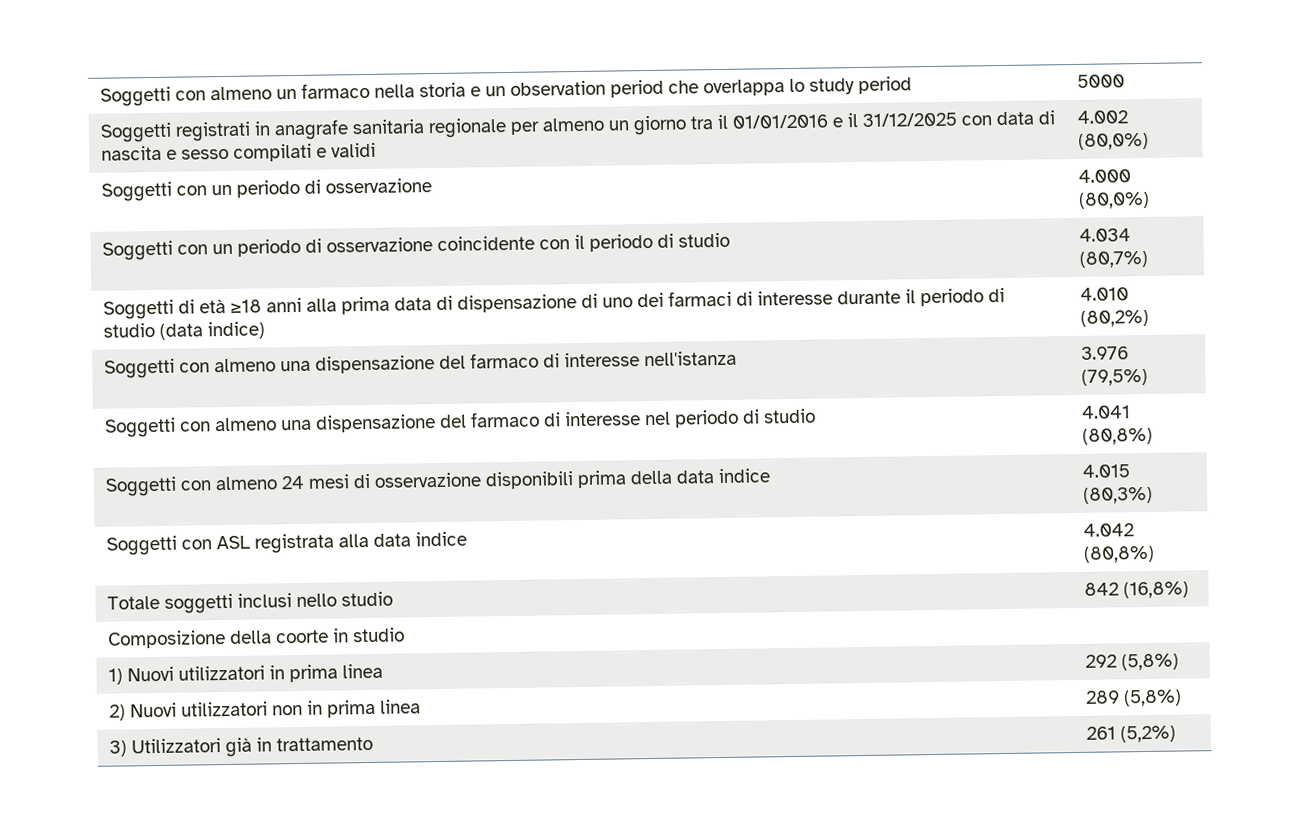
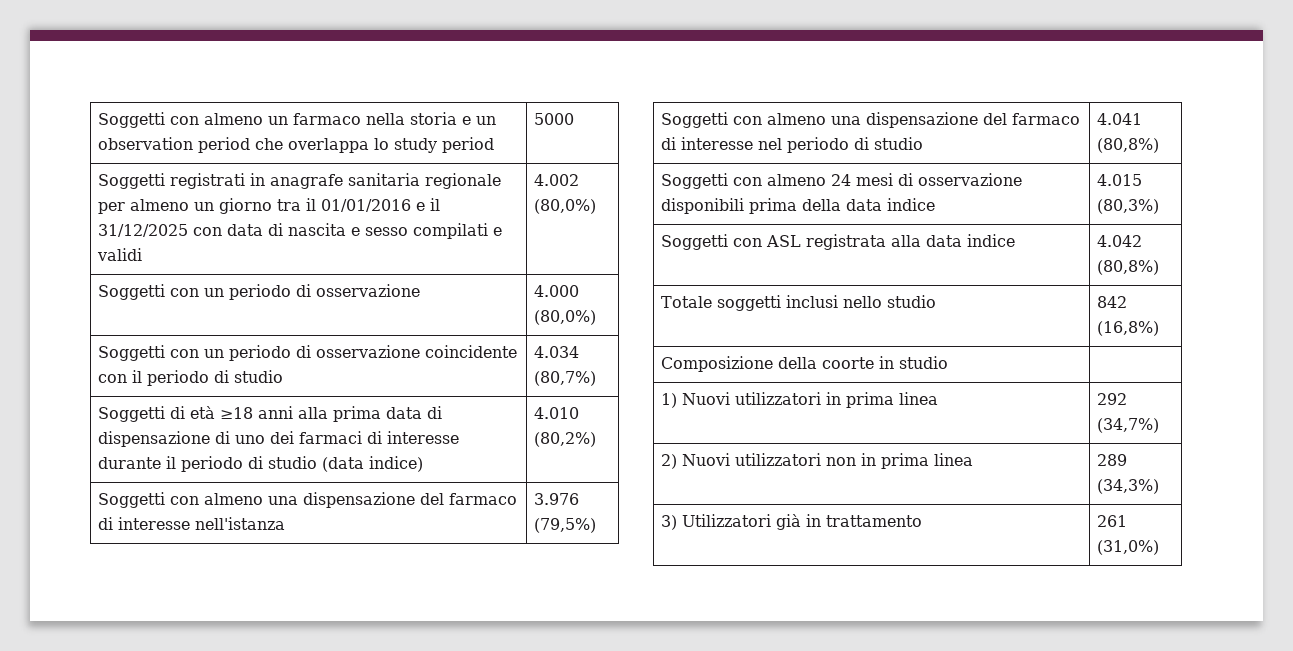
- 1) Nuovi utilizzatori in prima linea | 292 (5,8%)
+ 1) Nuovi utilizzatori in prima linea | 292 (34,7%)
- 2) Nuovi utilizzatori non in prima linea | 289 (5,8%)
+ 2) Nuovi utilizzatori non in prima linea | 289 (34,3%)
- 3) Utilizzatori già in trattamento | 261 (5,2%)
+ 3) Utilizzatori già in trattamento | 261 (31,0%)

